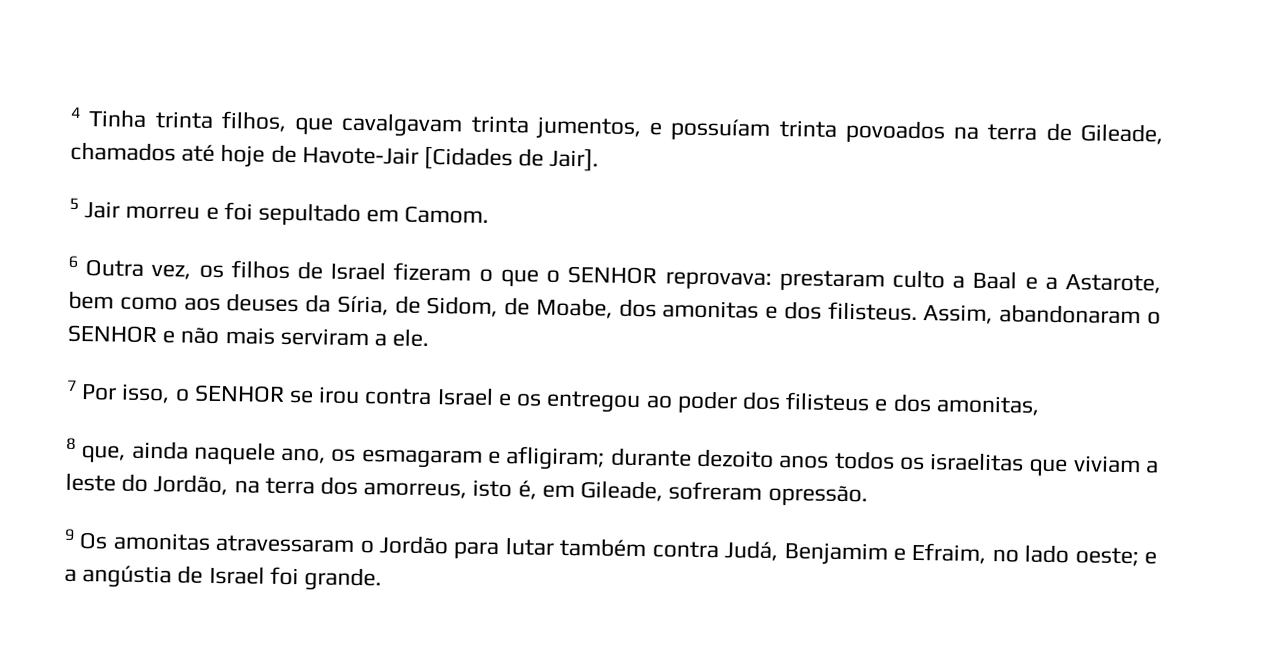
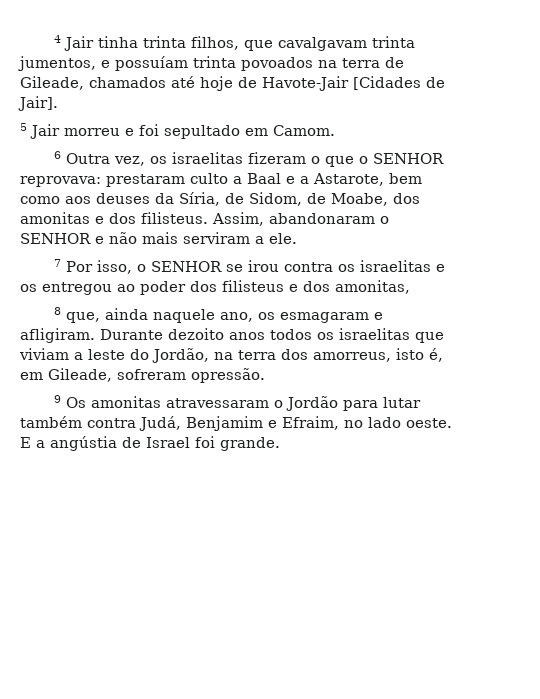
- 4 Tinha trinta filhos, que cavalgavam trinta jumentos, e possuíam trinta povoados na terra de Gileade, chamados até hoje de Havote-Jair [Cidades de Jair].
+ 4 Jair tinha trinta filhos, que cavalgavam trinta jumentos, e possuíam trinta povoados na terra de Gileade, chamados até hoje de Havote-Jair [Cidades de Jair].
- 6 Outra vez, os filhos de Israel fizeram o que o SENHOR reprovava: prestaram culto a Baal e a Astarote, bem como aos deuses da Síria, de Sidom, de Moabe, dos amonitas e dos filisteus.
+ 6 Outra vez, os israelitas fizeram o que o SENHOR reprovava: prestaram culto a Baal e a Astarote, bem como aos deuses da Síria, de Sidom, de Moabe, dos amonitas e dos filisteus.
- 7 Por isso, o SENHOR se irou contra Israel e os entregou ao poder dos filisteus e dos amonitas,
+ 7 Por isso, o SENHOR se irou contra os israelitas e os entregou ao poder dos filisteus e dos amonitas,
- 8 que, ainda naquele ano, os esmagaram e afligiram; durante dezoito anos todos os israelitas que viviam a leste do Jordão, na terra dos amorreus, isto é, em Gileade, sofreram opressão.
+ 8 que, ainda naquele ano, os esmagaram e afligiram. Durante dezoito anos todos os israelitas que viviam a leste do Jordão, na terra dos amorreus, isto é, em Gileade, sofreram opressão.
- 9 Os amonitas atravessaram o Jordão para lutar também contra Judá, Benjamim e Efraim, no lado oeste; e a angústia de Israel foi grande.
+ 9 Os amonitas atravessaram o Jordão para lutar também contra Judá, Benjamim e Efraim, no lado oeste. E a angústia de Israel foi grande.

